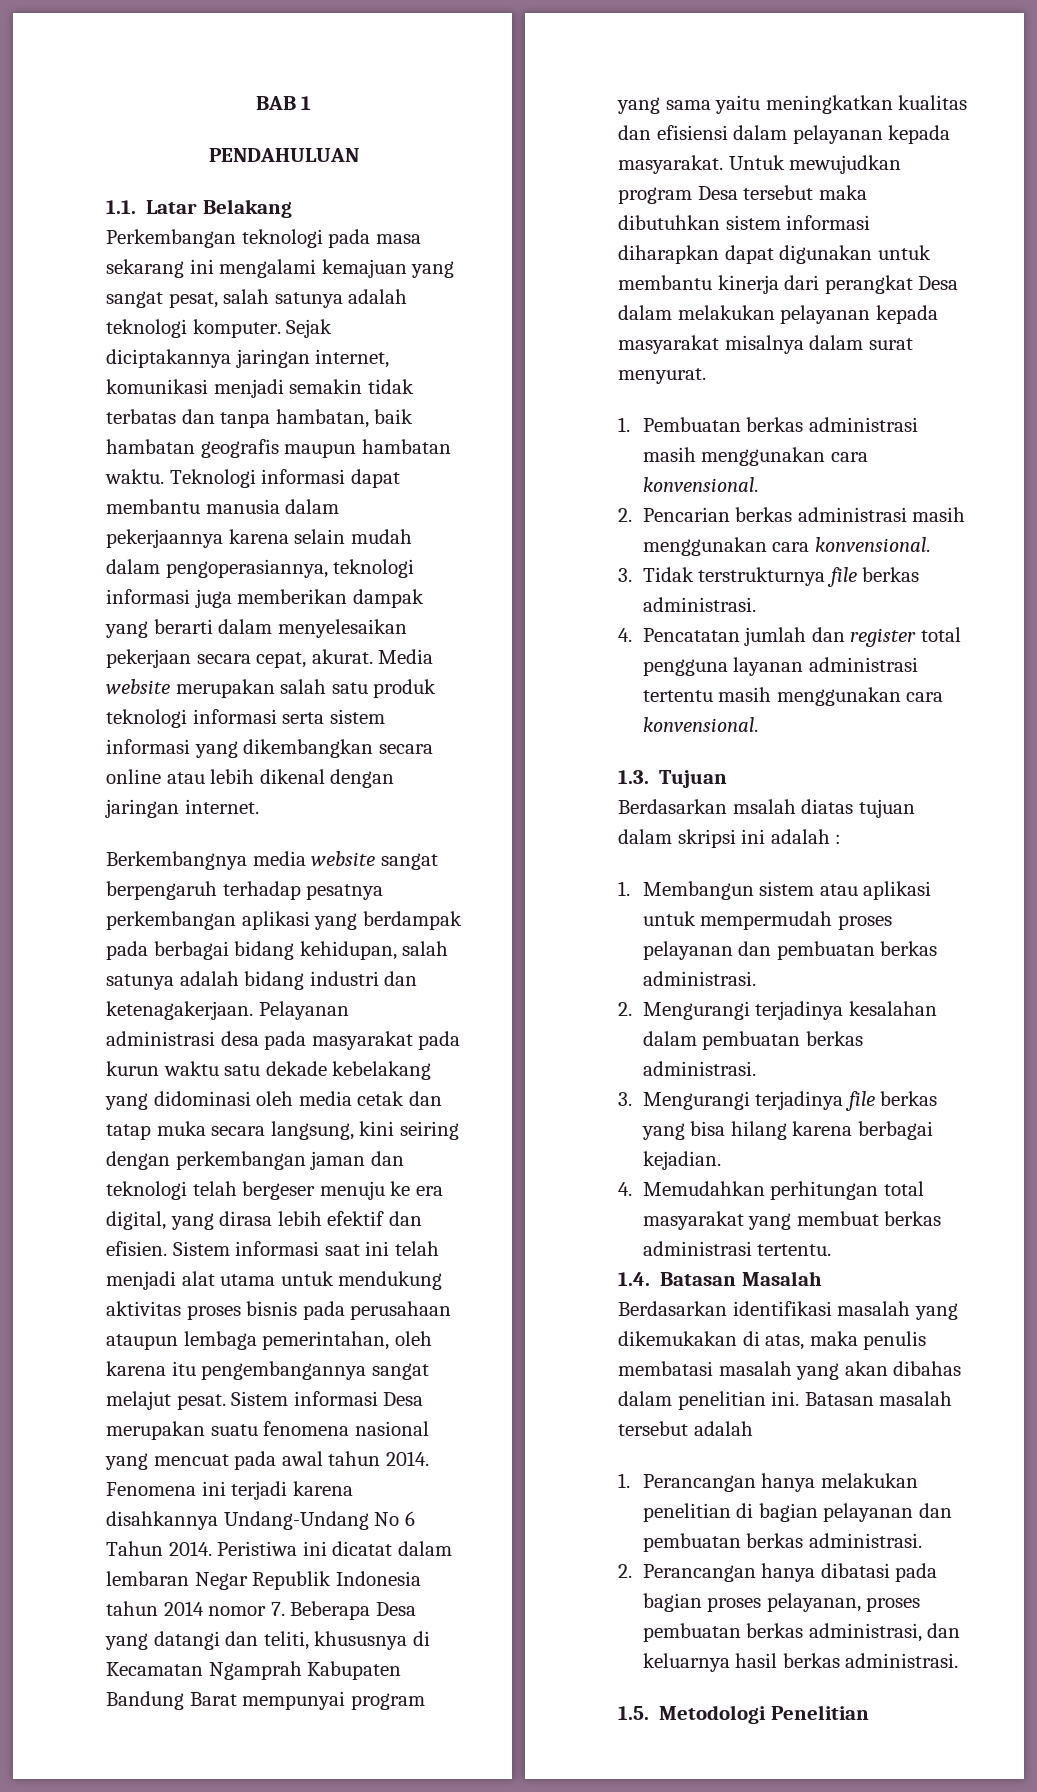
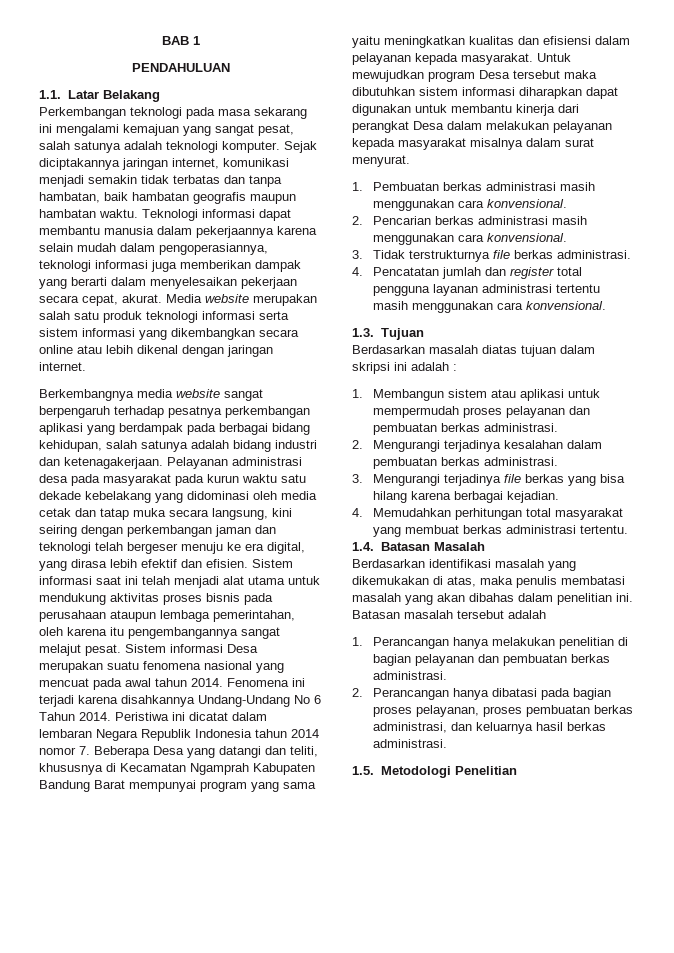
- Peristiwa ini dicatat dalam lembaran Negar Republik Indonesia tahun 2014 nomor 7. Beberapa Desa yang datangi dan teliti, khususnya di Kecamatan Ngamprah Kabupaten Bandung Barat mempunyai program yang sama yaitu meningkatkan kualitas dan efisiensi dalam pelayanan kepada masyarakat.
+ Peristiwa ini dicatat dalam lembaran Negara Republik Indonesia tahun 2014 nomor 7. Beberapa Desa yang datangi dan teliti, khususnya di Kecamatan Ngamprah Kabupaten Bandung Barat mempunyai program yang sama yaitu meningkatkan kualitas dan efisiensi dalam pelayanan kepada masyarakat.
- Berdasarkan msalah diatas tujuan dalam skripsi ini adalah :
+ Berdasarkan masalah diatas tujuan dalam skripsi ini adalah :

